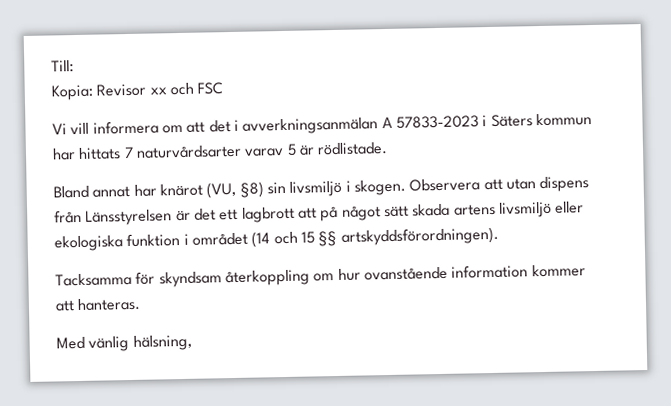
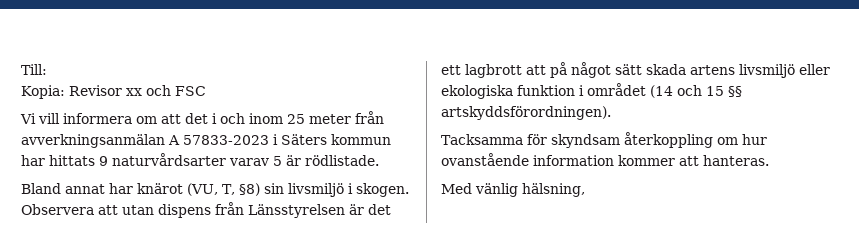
- Vi vill informera om att det i avverkningsanmälan A 57833-2023 i Säters kommun har hittats 7 naturvårdsarter varav 5 är rödlistade.
+ Vi vill informera om att det i och inom 25 meter från avverkningsanmälan A 57833-2023 i Säters kommun har hittats 9 naturvårdsarter varav 5 är rödlistade.
- Bland annat har knärot (VU, §8) sin livsmiljö i skogen.
+ Bland annat har knärot (VU, T, §8) sin livsmiljö i skogen.

